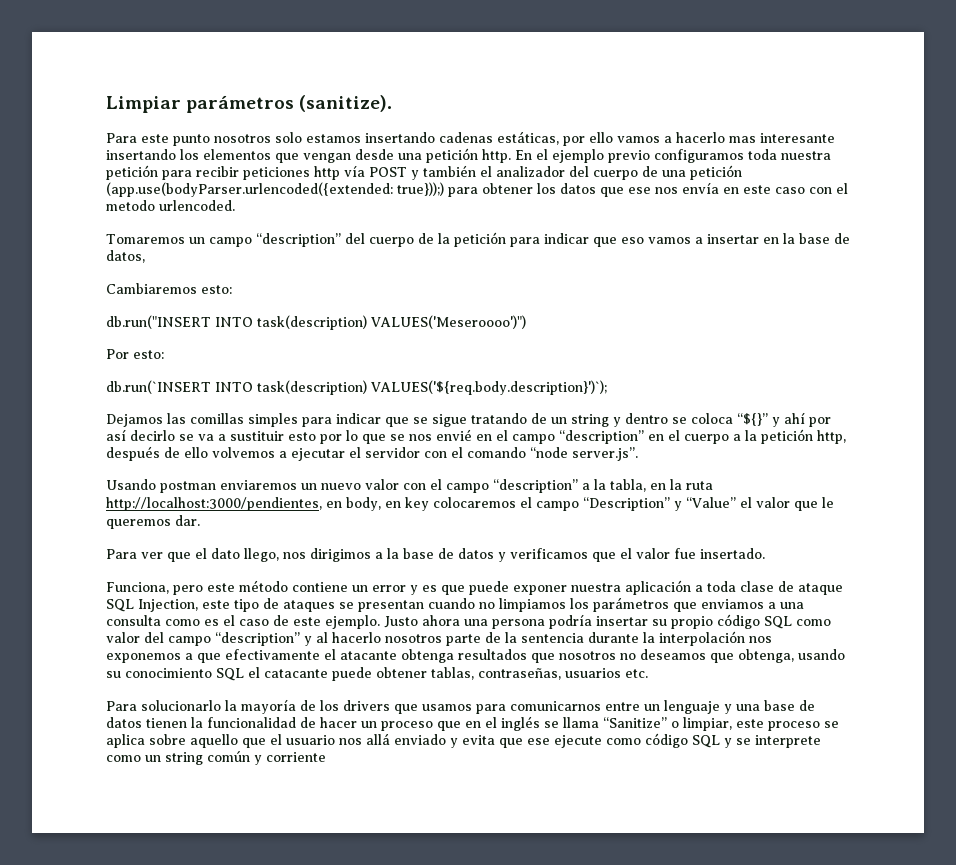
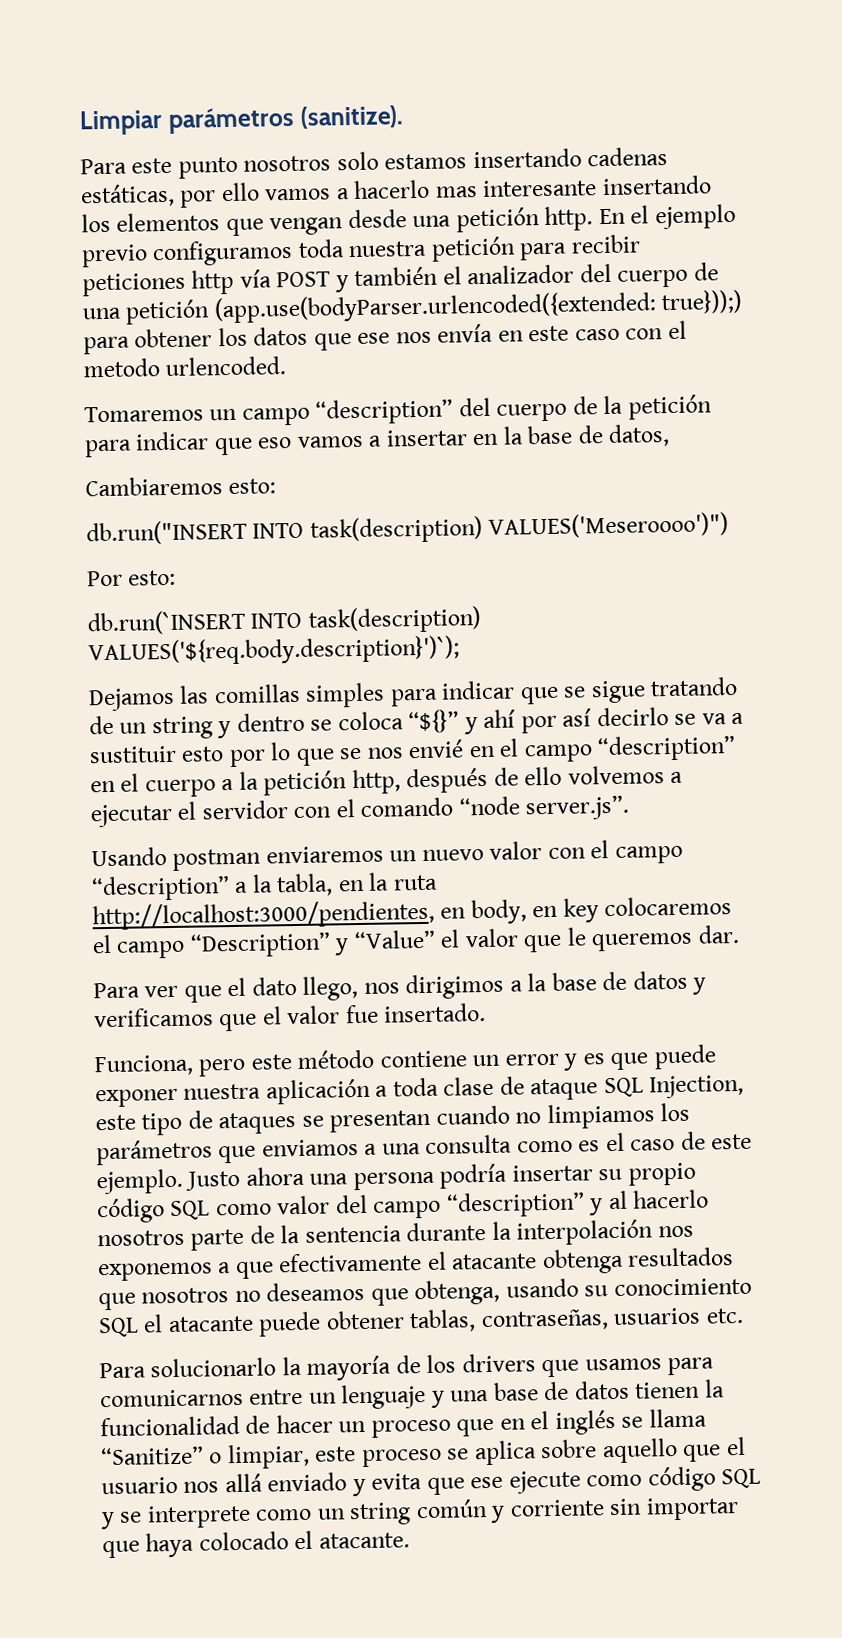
- Justo ahora una persona podría insertar su propio código SQL como valor del campo “description” y al hacerlo nosotros parte de la sentencia durante la interpolación nos exponemos a que efectivamente el atacante obtenga resultados que nosotros no deseamos que obtenga, usando su conocimiento SQL el catacante puede obtener tablas, contraseñas, usuarios etc.
+ Justo ahora una persona podría insertar su propio código SQL como valor del campo “description” y al hacerlo nosotros parte de la sentencia durante la interpolación nos exponemos a que efectivamente el atacante obtenga resultados que nosotros no deseamos que obtenga, usando su conocimiento SQL el atacante puede obtener tablas, contraseñas, usuarios etc.
- Para solucionarlo la mayoría de los drivers que usamos para comunicarnos entre un lenguaje y una base de datos tienen la funcionalidad de hacer un proceso que en el inglés se llama “Sanitize” o limpiar, este proceso se aplica sobre aquello que el usuario nos allá enviado y evita que ese ejecute como código SQL y se interprete como un string común y corriente
+ Para solucionarlo la mayoría de los drivers que usamos para comunicarnos entre un lenguaje y una base de datos tienen la funcionalidad de hacer un proceso que en el inglés se llama “Sanitize” o limpiar, este proceso se aplica sobre aquello que el usuario nos allá enviado y evita que ese ejecute como código SQL y se interprete como un string común y corriente sin importar que haya colocado el atacante.

